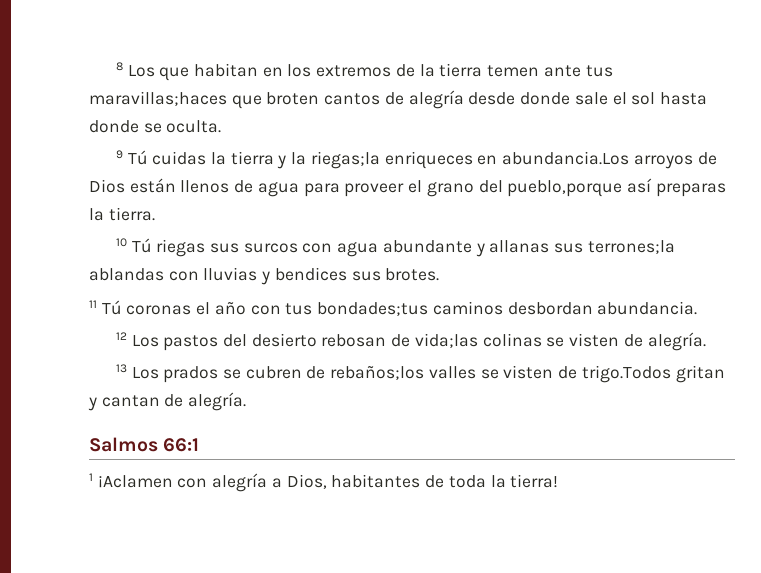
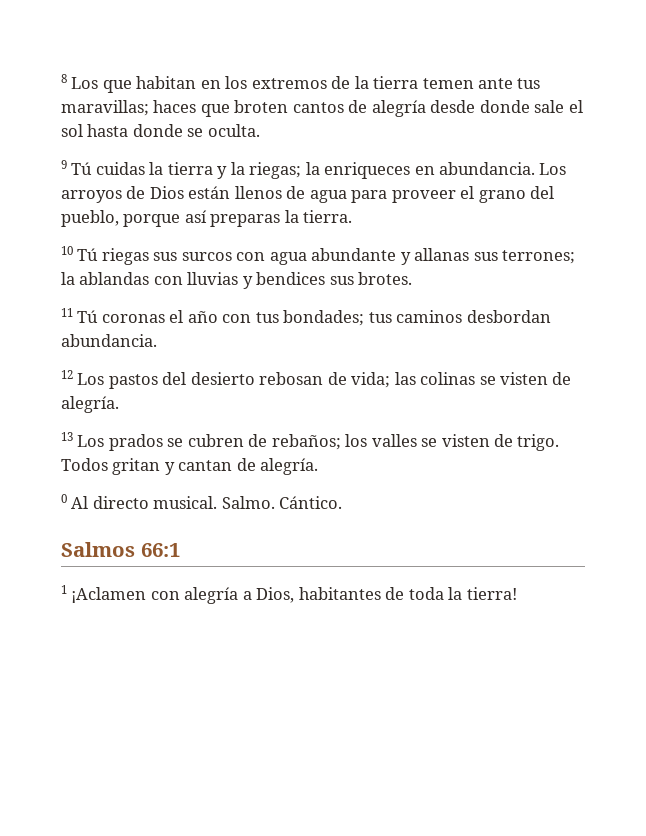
- 8 Los que habitan en los extremos de la tierra temen ante tus maravillas;haces que broten cantos de alegría desde donde sale el sol hasta donde se oculta.
+ 8 Los que habitan en los extremos de la tierra temen ante tus maravillas; haces que broten cantos de alegría desde donde sale el sol hasta donde se oculta.
- 9 Tú cuidas la tierra y la riegas;la enriqueces en abundancia.Los arroyos de Dios están llenos de agua para proveer el grano del pueblo,porque así preparas la tierra.
+ 9 Tú cuidas la tierra y la riegas; la enriqueces en abundancia. Los arroyos de Dios están llenos de agua para proveer el grano del pueblo, porque así preparas la tierra.
- 10 Tú riegas sus surcos con agua abundante y allanas sus terrones;la ablandas con lluvias y bendices sus brotes.
+ 10 Tú riegas sus surcos con agua abundante y allanas sus terrones; la ablandas con lluvias y bendices sus brotes.
- 11 Tú coronas el año con tus bondades;tus caminos desbordan abundancia.
+ 11 Tú coronas el año con tus bondades; tus caminos desbordan abundancia.
- 12 Los pastos del desierto rebosan de vida;las colinas se visten de alegría.
+ 12 Los pastos del desierto rebosan de vida; las colinas se visten de alegría.
- 13 Los prados se cubren de rebaños;los valles se visten de trigo.Todos gritan y cantan de alegría.
+ 13 Los prados se cubren de rebaños; los valles se visten de trigo. Todos gritan y cantan de alegría.
+ 0 Al directo musical. Salmo. Cántico.

